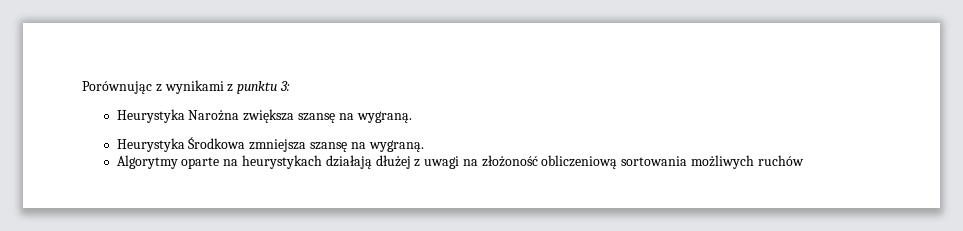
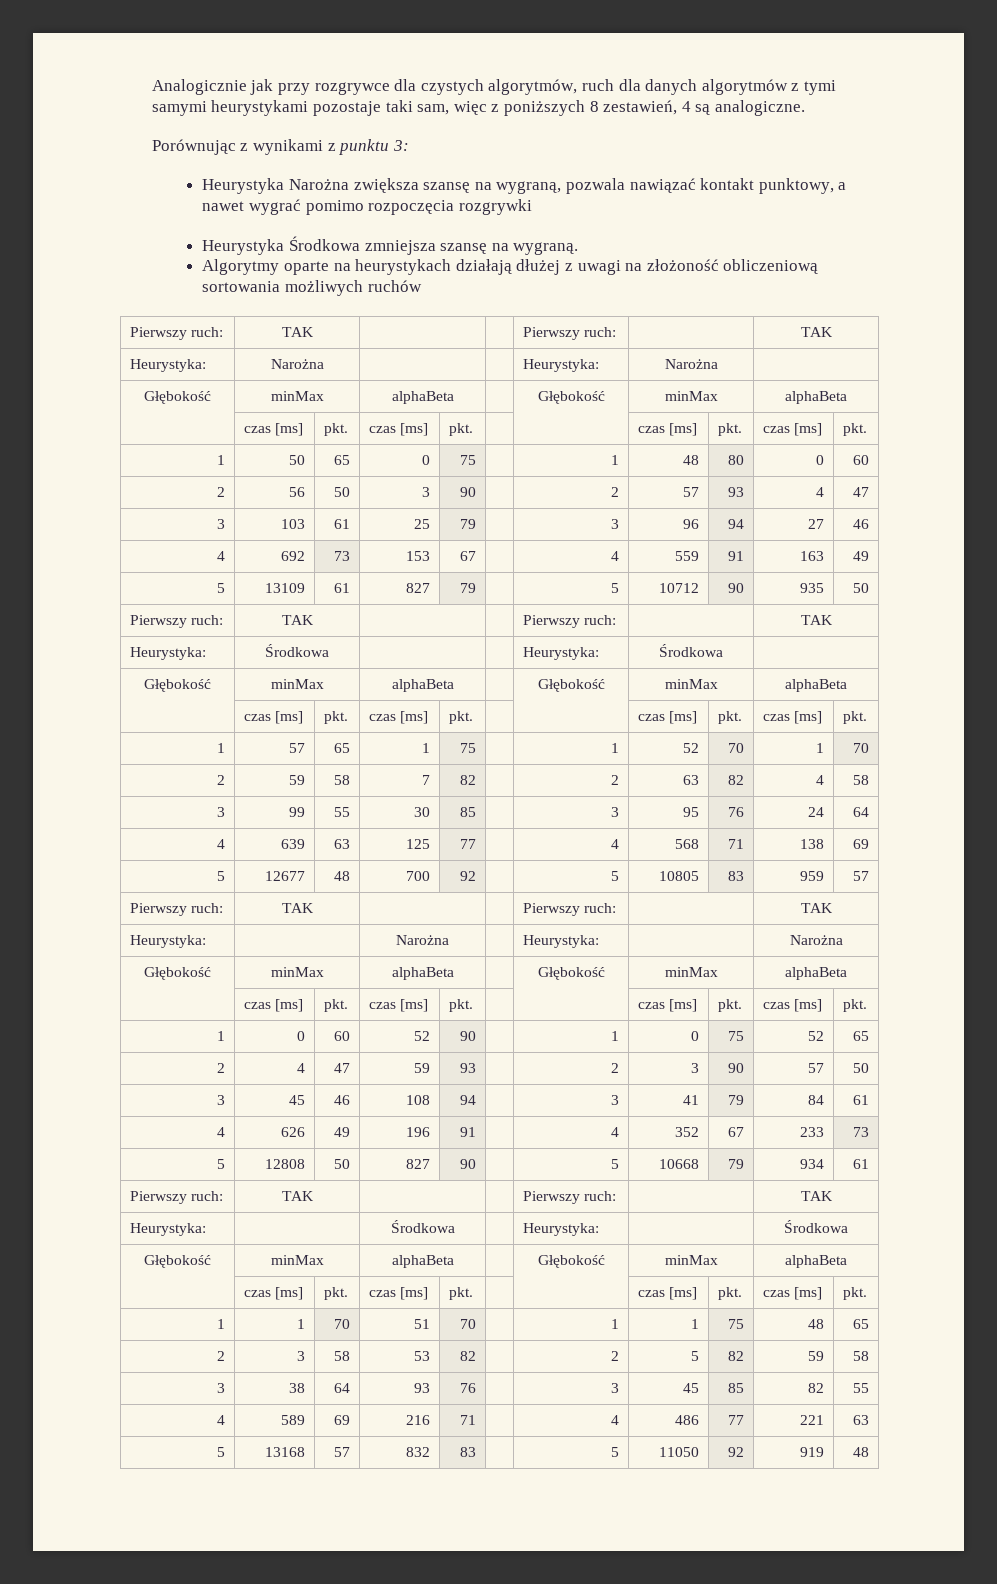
+ Analogicznie jak przy rozgrywce dla czystych algorytmów, ruch dla danych algorytmów z tymi samymi heurystykami pozostaje taki sam, więc z poniższych 8 zestawień, 4 są analogiczne.
- Heurystyka Narożna zwiększa szansę na wygraną.
+ Heurystyka Narożna zwiększa szansę na wygraną, pozwala nawiązać kontakt punktowy, a nawet wygrać pomimo rozpoczęcia rozgrywki
  Algorytmy oparte na heurystykach działają dłużej z uwagi na złożoność obliczeniową sortowania możliwych ruchów
+ Pierwszy ruch: | TAK | | | Pierwszy ruch: | | TAK
+ Heurystyka: | Narożna | | | Heurystyka: | Narożna |
+ Głębokość | minMax | alphaBeta | | Głębokość | minMax | alphaBeta
+ | czas [ms] | pkt. | czas [ms] | pkt. | | | czas [ms] | pkt. | czas [ms] | pkt.
+ 1 | 50 | 65 | 0 | 75 | | 1 | 48 | 80 | 0 | 60
+ 2 | 56 | 50 | 3 | 90 | | 2 | 57 | 93 | 4 | 47
+ 3 | 103 | 61 | 25 | 79 | | 3 | 96 | 94 | 27 | 46
+ 4 | 692 | 73 | 153 | 67 | | 4 | 559 | 91 | 163 | 49
+ 5 | 13109 | 61 | 827 | 79 | | 5 | 10712 | 90 | 935 | 50
+ Pierwszy ruch: | TAK | | | Pierwszy ruch: | | TAK
+ Heurystyka: | Środkowa | | | Heurystyka: | Środkowa |
+ Głębokość | minMax | alphaBeta | | Głębokość | minMax | alphaBeta
+ | czas [ms] | pkt. | czas [ms] | pkt. | | | czas [ms] | pkt. | czas [ms] | pkt.
+ 1 | 57 | 65 | 1 | 75 | | 1 | 52 | 70 | 1 | 70
+ 2 | 59 | 58 | 7 | 82 | | 2 | 63 | 82 | 4 | 58
+ 3 | 99 | 55 | 30 | 85 | | 3 | 95 | 76 | 24 | 64
+ 4 | 639 | 63 | 125 | 77 | | 4 | 568 | 71 | 138 | 69
+ 5 | 12677 | 48 | 700 | 92 | | 5 | 10805 | 83 | 959 | 57
+ Pierwszy ruch: | TAK | | | Pierwszy ruch: | | TAK
+ Heurystyka: | | Narożna | | Heurystyka: | | Narożna
+ Głębokość | minMax | alphaBeta | | Głębokość | minMax | alphaBeta
+ | czas [ms] | pkt. | czas [ms] | pkt. | | | czas [ms] | pkt. | czas [ms] | pkt.
+ 1 | 0 | 60 | 52 | 90 | | 1 | 0 | 75 | 52 | 65
+ 2 | 4 | 47 | 59 | 93 | | 2 | 3 | 90 | 57 | 50
+ 3 | 45 | 46 | 108 | 94 | | 3 | 41 | 79 | 84 | 61
+ 4 | 626 | 49 | 196 | 91 | | 4 | 352 | 67 | 233 | 73
+ 5 | 12808 | 50 | 827 | 90 | | 5 | 10668 | 79 | 934 | 61
+ Pierwszy ruch: | TAK | | | Pierwszy ruch: | | TAK
+ Heurystyka: | | Środkowa | | Heurystyka: | | Środkowa
+ Głębokość | minMax | alphaBeta | | Głębokość | minMax | alphaBeta
+ | czas [ms] | pkt. | czas [ms] | pkt. | | | czas [ms] | pkt. | czas [ms] | pkt.
+ 1 | 1 | 70 | 51 | 70 | | 1 | 1 | 75 | 48 | 65
+ 2 | 3 | 58 | 53 | 82 | | 2 | 5 | 82 | 59 | 58
+ 3 | 38 | 64 | 93 | 76 | | 3 | 45 | 85 | 82 | 55
+ 4 | 589 | 69 | 216 | 71 | | 4 | 486 | 77 | 221 | 63
+ 5 | 13168 | 57 | 832 | 83 | | 5 | 11050 | 92 | 919 | 48

